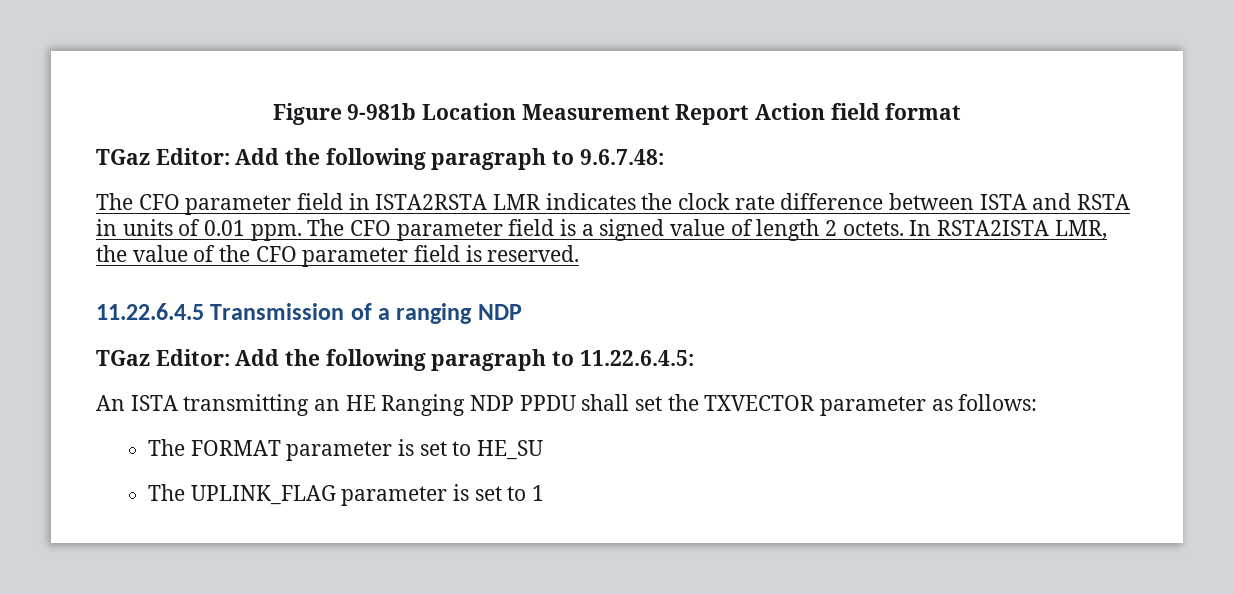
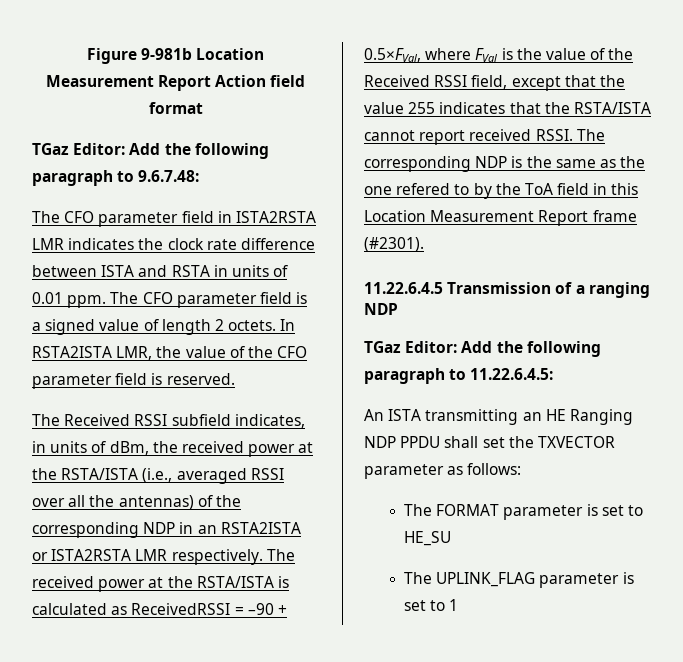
+ The Received RSSI subfield indicates, in units of dBm, the received power at the RSTA/ISTA (i.e., averaged RSSI over all the antennas) of the corresponding NDP in an RSTA2ISTA or ISTA2RSTA LMR respectively. The received power at the RSTA/ISTA is calculated as ReceivedRSSI = –90 + 0.5×FVal, where FVal is the value of the Received RSSI field, except that the value 255 indicates that the RSTA/ISTA cannot report received RSSI. The corresponding NDP is the same as the one refered to by the ToA field in this Location Measurement Report frame (#2301).

